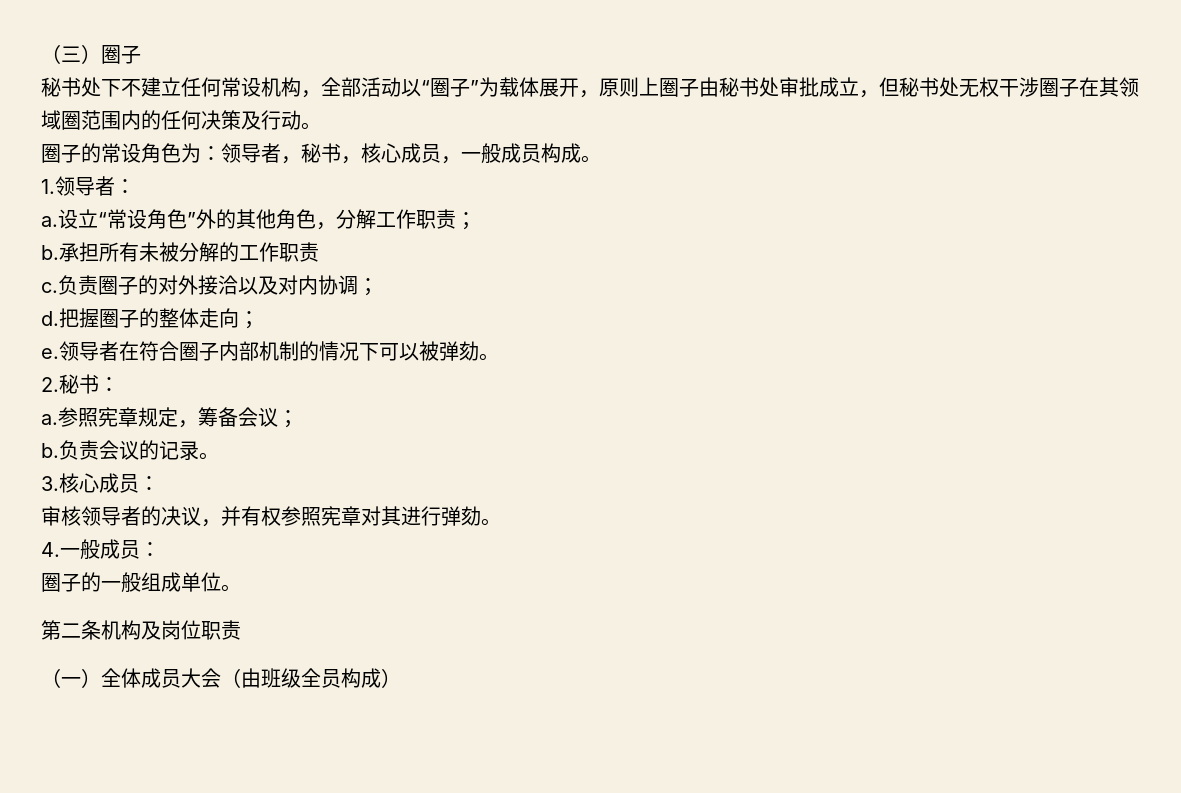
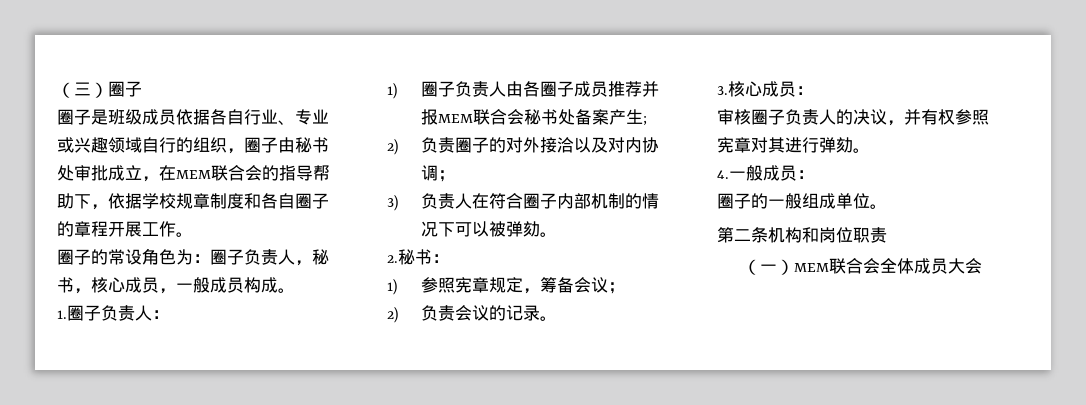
- 秘书处下不建立任何常设机构，全部活动以“圈子”为载体展开，原则上圈子由秘书处审批成立，但秘书处无权干涉圈子在其领域圈范围内的任何决策及行动。
+ 圈子是班级成员依据各自行业、专业或兴趣领域自行的组织，圈子由秘书处审批成立，在MEM联合会的指导帮助下，依据学校规章制度和各自圈子的章程开展工作。
- 圈子的常设角色为：领导者，秘书，核心成员，一般成员构成。
+ 圈子的常设角色为：圈子负责人，秘书，核心成员，一般成员构成。
- 1.领导者：
- a.设立“常设角色”外的其他角色，分解工作职责；
- b.承担所有未被分解的工作职责
- c.负责圈子的对外接洽以及对内协调；
+ 1.圈子负责人：
+ 1)圈子负责人由各圈子成员推荐并报MEM联合会秘书处备案产生;
+ 2)负责圈子的对外接洽以及对内协调；
- d.把握圈子的整体走向；
- e.领导者在符合圈子内部机制的情况下可以被弹劾。
+ 3)负责人在符合圈子内部机制的情况下可以被弹劾。
- a.参照宪章规定，筹备会议；
+ 1)参照宪章规定，筹备会议；
- b.负责会议的记录。
+ 2)负责会议的记录。
- 审核领导者的决议，并有权参照宪章对其进行弹劾。
+ 审核圈子负责人的决议，并有权参照宪章对其进行弹劾。
- 第二条机构及岗位职责
+ 第二条机构和岗位职责
- （一）全体成员大会（由班级全员构成）
+ （一）MEM联合会全体成员大会

